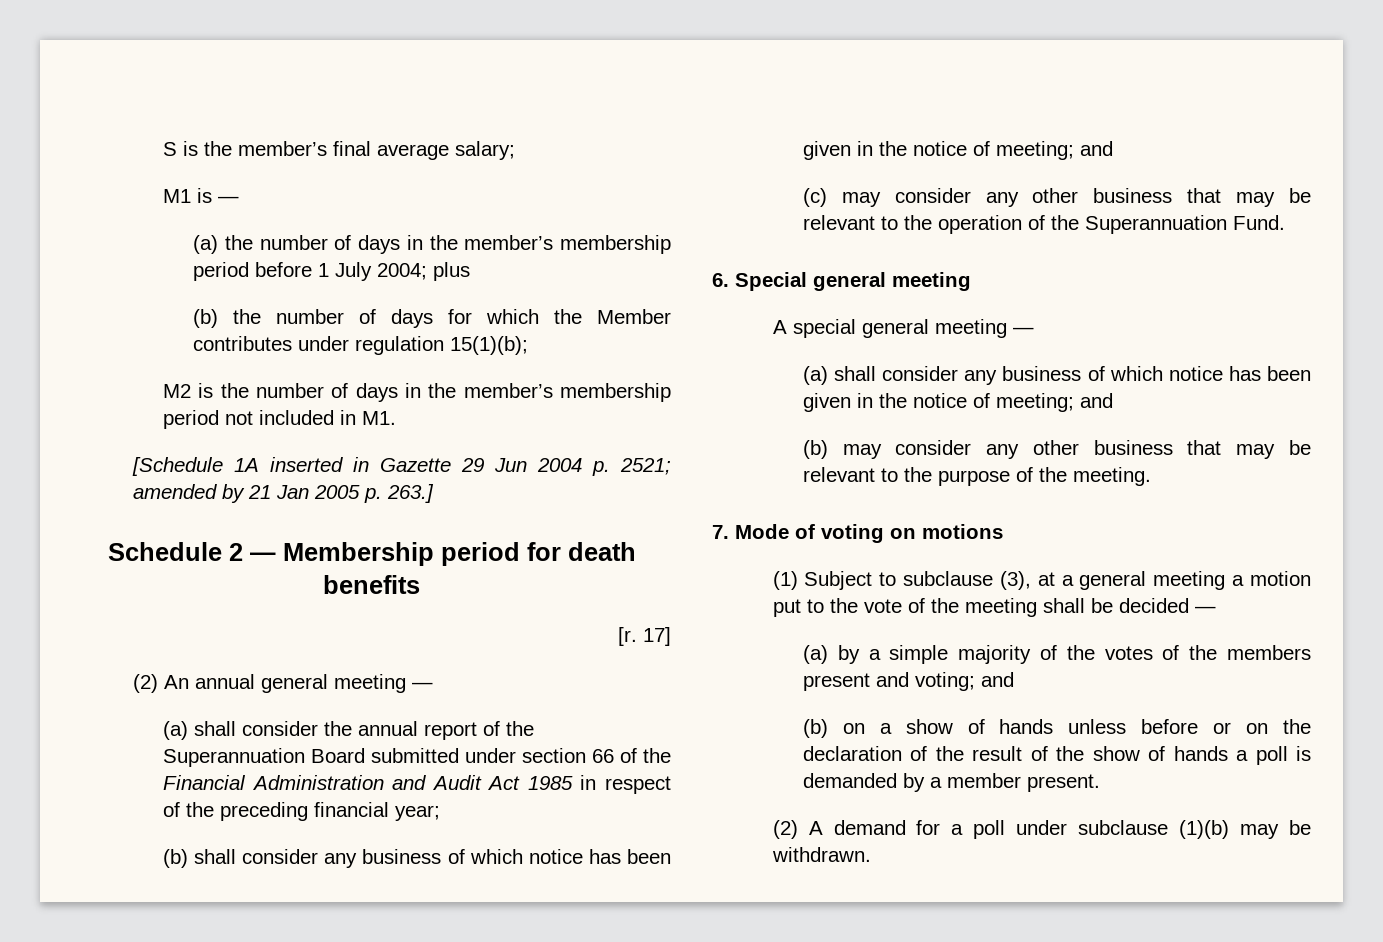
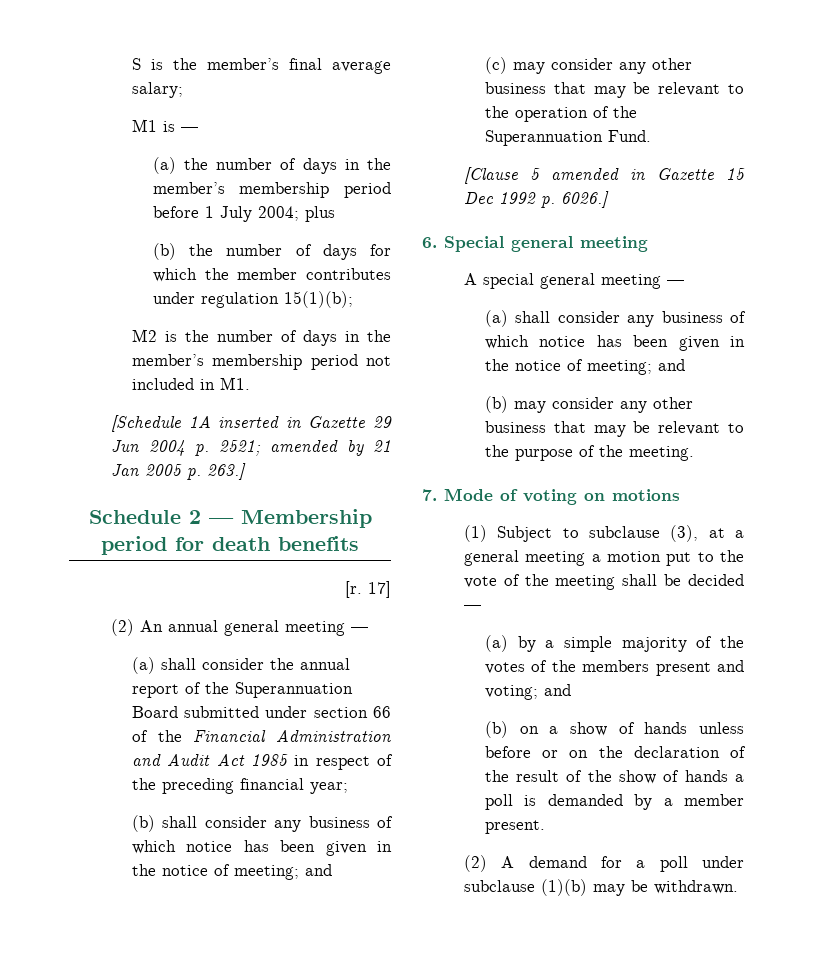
- (b) the number of days for which the Member contributes under regulation 15(1)(b);
+ (b) the number of days for which the member contributes under regulation 15(1)(b);
+ [Clause 5 amended in Gazette 15 Dec 1992 p. 6026.]

